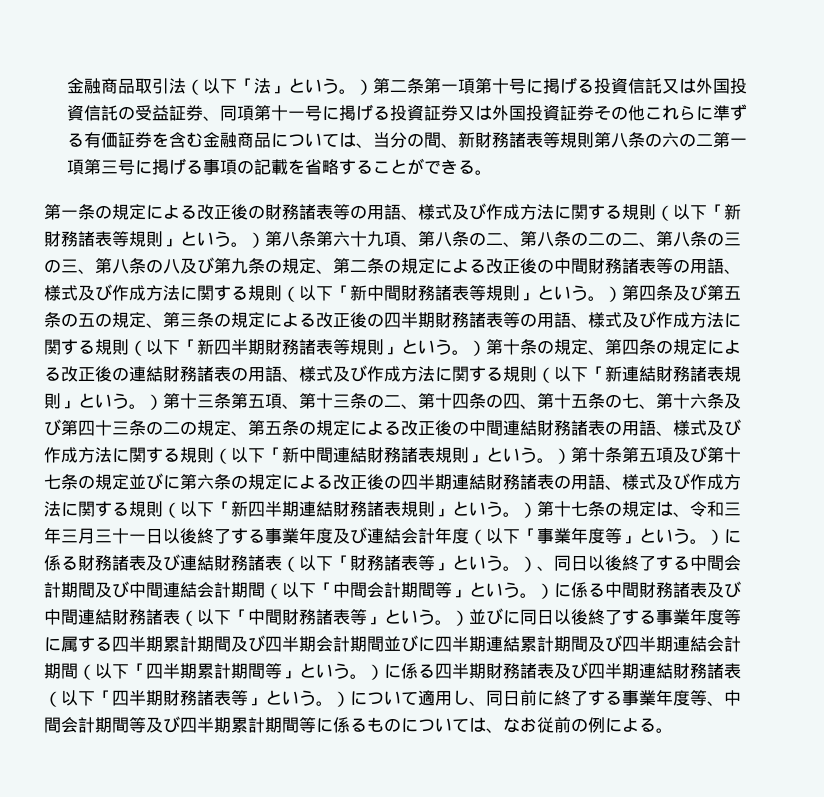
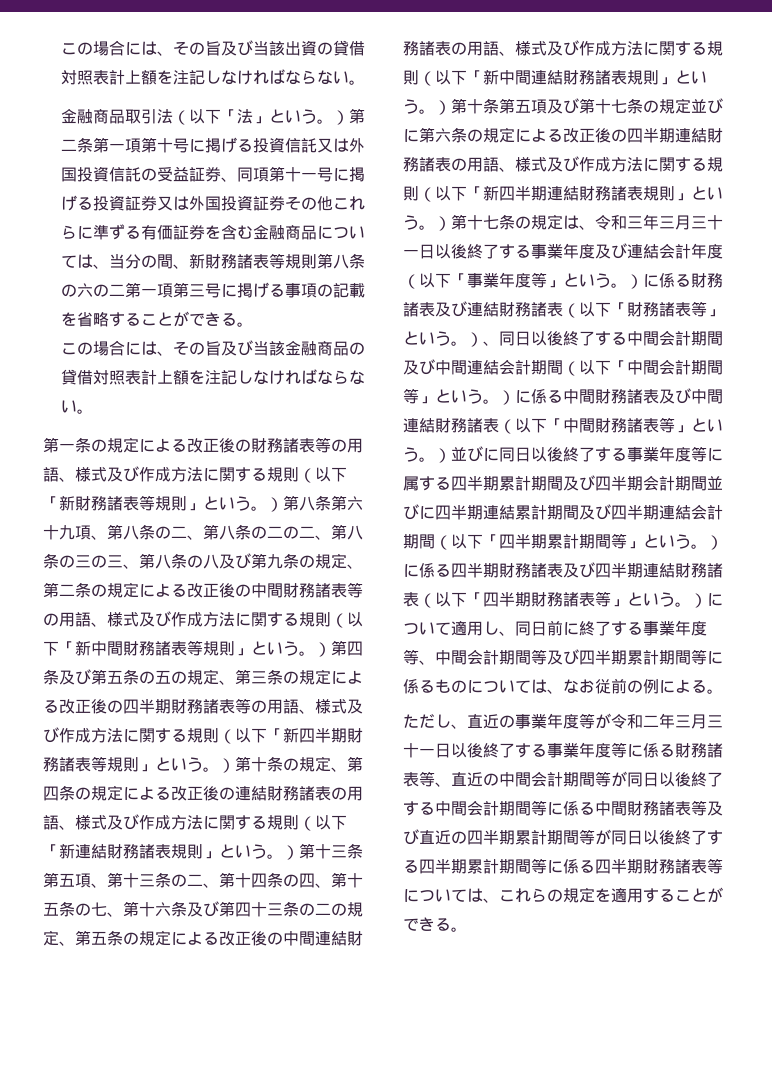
+ この場合には、その旨及び当該出資の貸借対照表計上額を注記しなければならない。
+ この場合には、その旨及び当該金融商品の貸借対照表計上額を注記しなければならない。
+ ただし、直近の事業年度等が令和二年三月三十一日以後終了する事業年度等に係る財務諸表等、直近の中間会計期間等が同日以後終了する中間会計期間等に係る中間財務諸表等及び直近の四半期累計期間等が同日以後終了する四半期累計期間等に係る四半期財務諸表等については、これらの規定を適用することができる。

